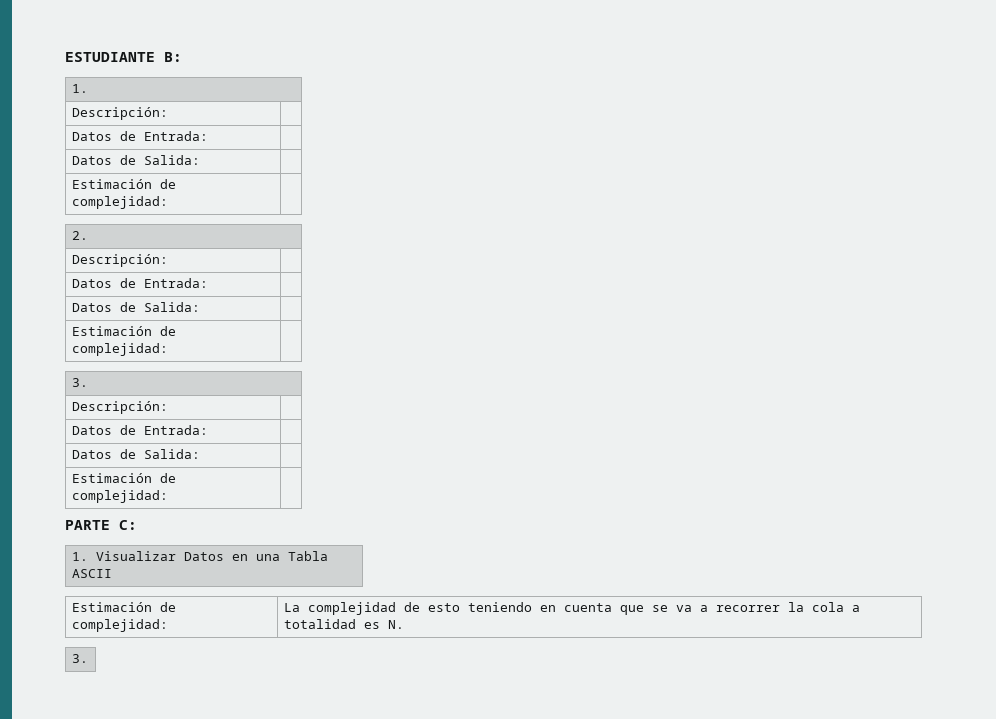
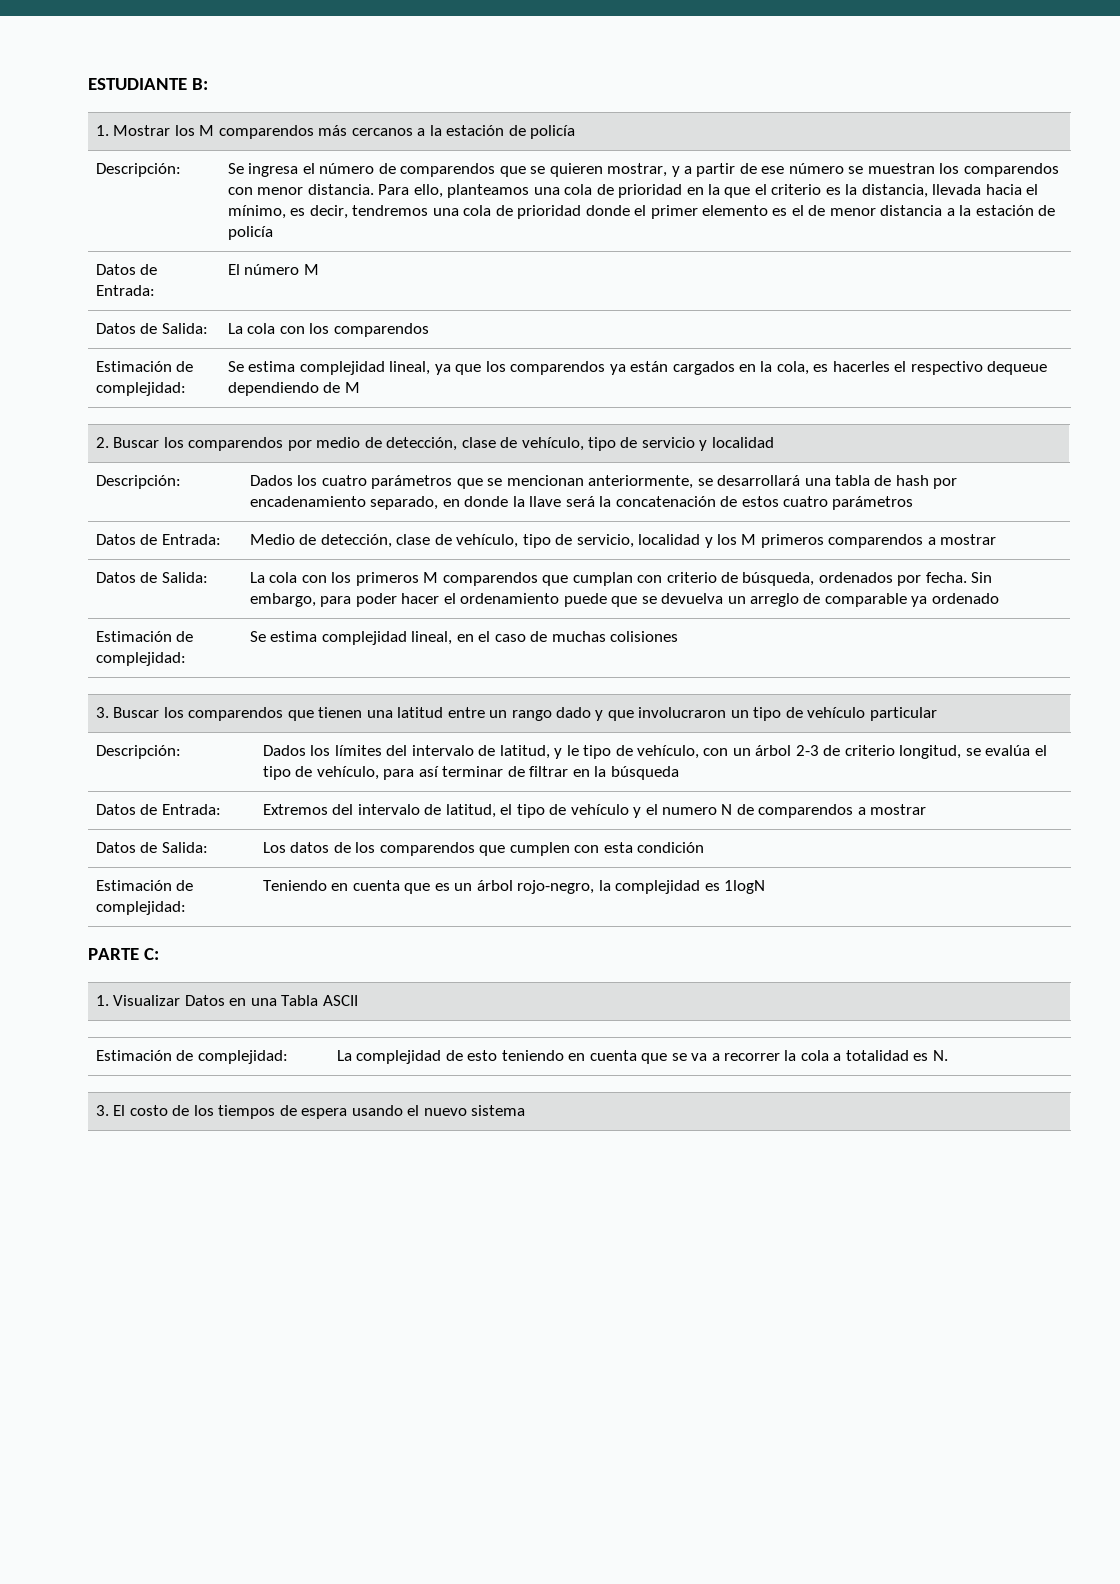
  ESTUDIANTE B:
- 1.
- Descripción: |
- Datos de Entrada: |
- Datos de Salida: |
- Estimación de complejidad: |
- 2.
- Descripción: |
- Datos de Entrada: |
- Datos de Salida: |
- Estimación de complejidad: |
- 3.
- Descripción: |
- Datos de Entrada: |
- Datos de Salida: |
- Estimación de complejidad: |
+ 1. Mostrar los M comparendos más cercanos a la estación de policía
+ Descripción: | Se ingresa el número de comparendos que se quieren mostrar, y a partir de ese número se muestran los comparendos con menor distancia. Para ello, planteamos una cola de prioridad en la que el criterio es la distancia, llevada hacia el mínimo, es decir, tendremos una cola de prioridad donde el primer elemento es el de menor distancia a la estación de policía
+ Datos de Entrada: | El número M
+ Datos de Salida: | La cola con los comparendos
+ Estimación de complejidad: | Se estima complejidad lineal, ya que los comparendos ya están cargados en la cola, es hacerles el respectivo dequeue dependiendo de M
+ 2. Buscar los comparendos por medio de detección, clase de vehículo, tipo de servicio y localidad
+ Descripción: | Dados los cuatro parámetros que se mencionan anteriormente, se desarrollará una tabla de hash por encadenamiento separado, en donde la llave será la concatenación de estos cuatro parámetros
+ Datos de Entrada: | Medio de detección, clase de vehículo, tipo de servicio, localidad y los M primeros comparendos a mostrar
+ Datos de Salida: | La cola con los primeros M comparendos que cumplan con criterio de búsqueda, ordenados por fecha. Sin embargo, para poder hacer el ordenamiento puede que se devuelva un arreglo de comparable ya ordenado
+ Estimación de complejidad: | Se estima complejidad lineal, en el caso de muchas colisiones
+ 3. Buscar los comparendos que tienen una latitud entre un rango dado y que involucraron un tipo de vehículo particular
+ Descripción: | Dados los límites del intervalo de latitud, y le tipo de vehículo, con un árbol 2-3 de criterio longitud, se evalúa el tipo de vehículo, para así terminar de filtrar en la búsqueda
+ Datos de Entrada: | Extremos del intervalo de latitud, el tipo de vehículo y el numero N de comparendos a mostrar
+ Datos de Salida: | Los datos de los comparendos que cumplen con esta condición
+ Estimación de complejidad: | Teniendo en cuenta que es un árbol rojo-negro, la complejidad es 1logN
  Estimación de complejidad: | La complejidad de esto teniendo en cuenta que se va a recorrer la cola a totalidad es N.
- 3.
+ 3. El costo de los tiempos de espera usando el nuevo sistema

